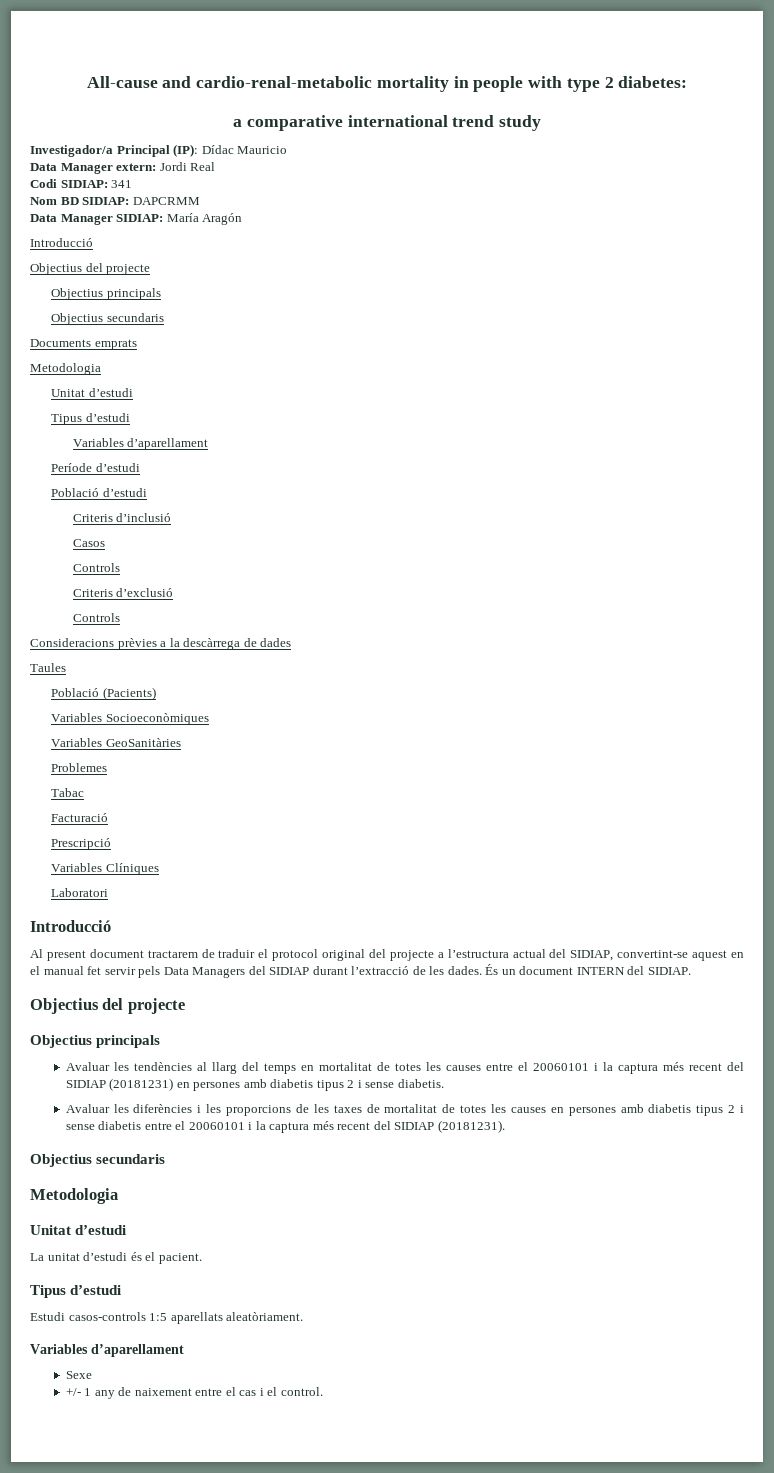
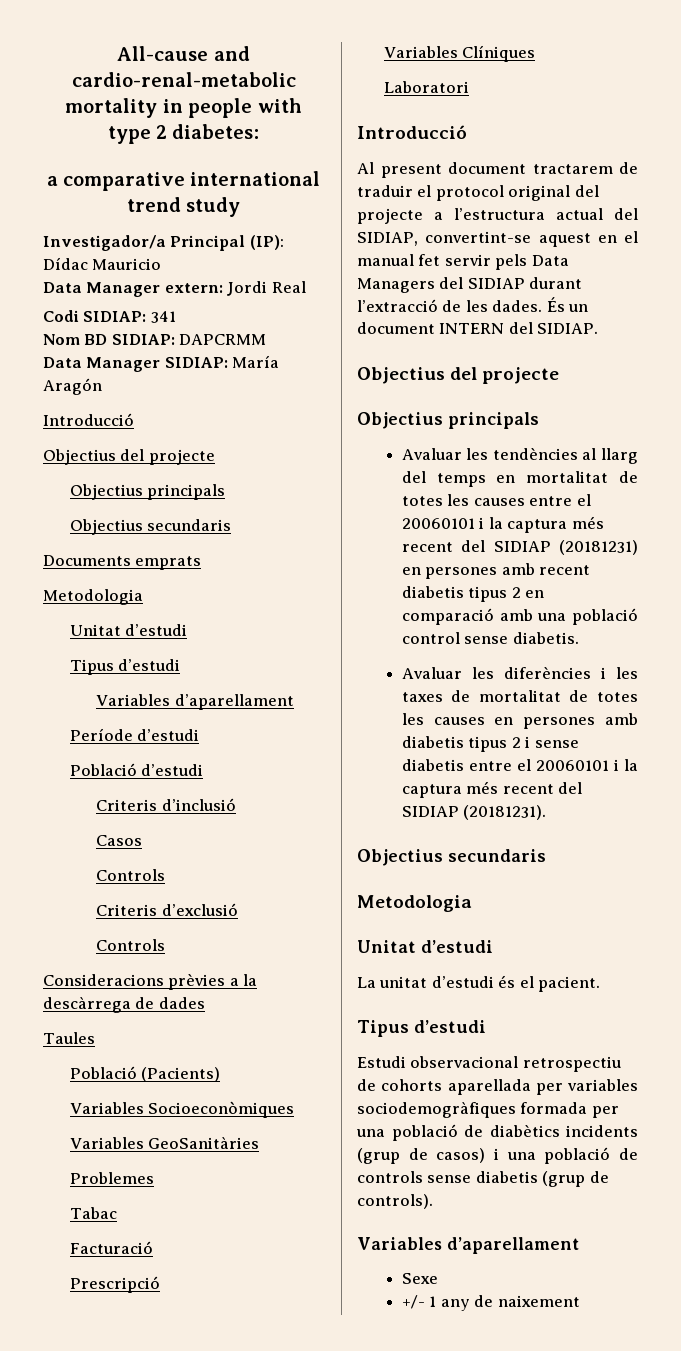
- Avaluar les tendències al llarg del temps en mortalitat de totes les causes entre el 20060101 i la captura més recent del SIDIAP (20181231) en persones amb diabetis tipus 2 i sense diabetis.
+ Avaluar les tendències al llarg del temps en mortalitat de totes les causes entre el 20060101 i la captura més recent del SIDIAP (20181231) en persones amb recent diabetis tipus 2 en comparació amb una població control sense diabetis.
- Avaluar les diferències i les proporcions de les taxes de mortalitat de totes les causes en persones amb diabetis tipus 2 i sense diabetis entre el 20060101 i la captura més recent del SIDIAP (20181231).
+ Avaluar les diferències i les taxes de mortalitat de totes les causes en persones amb diabetis tipus 2 i sense diabetis entre el 20060101 i la captura més recent del SIDIAP (20181231).
- Estudi casos-controls 1:5 aparellats aleatòriament.
+ Estudi observacional retrospectiu de cohorts aparellada per variables sociodemogràfiques formada per una població de diabètics incidents (grup de casos) i una població de controls sense diabetis (grup de controls).
- +/- 1 any de naixement entre el cas i el control.
+ +/- 1 any de naixement

